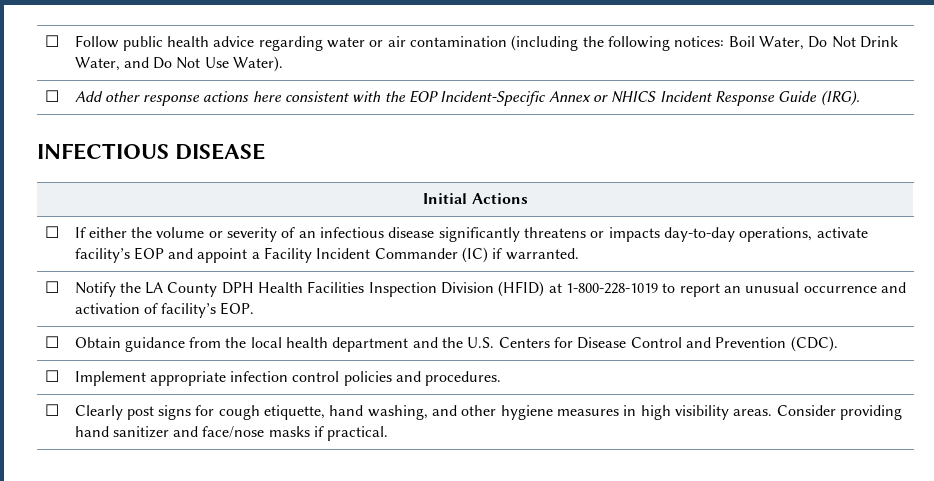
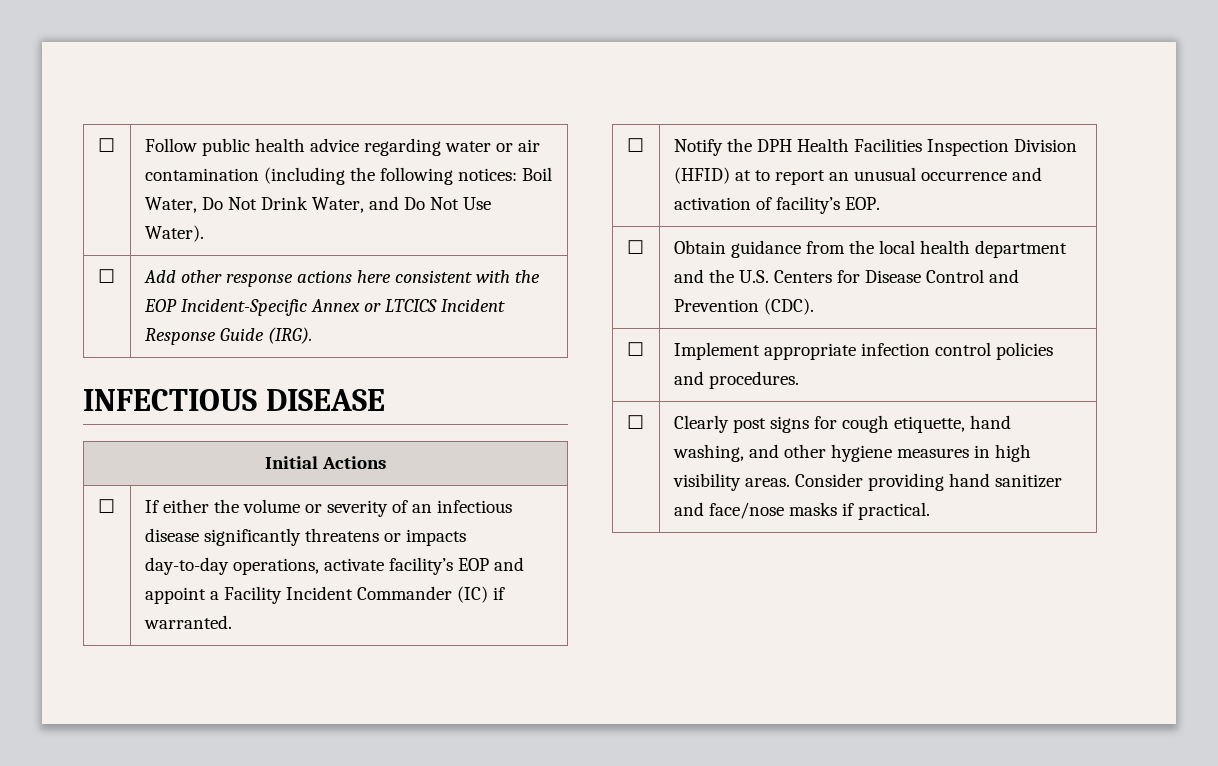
- ☐ | Add other response actions here consistent with the EOP Incident-Specific Annex or NHICS Incident Response Guide (IRG).
+ ☐ | Add other response actions here consistent with the EOP Incident-Specific Annex or LTCICS Incident Response Guide (IRG).
- ☐ | Notify the LA County DPH Health Facilities Inspection Division (HFID) at 1-800-228-1019 to report an unusual occurrence and activation of facility’s EOP.
+ ☐ | Notify the DPH Health Facilities Inspection Division (HFID) at to report an unusual occurrence and activation of facility’s EOP.

